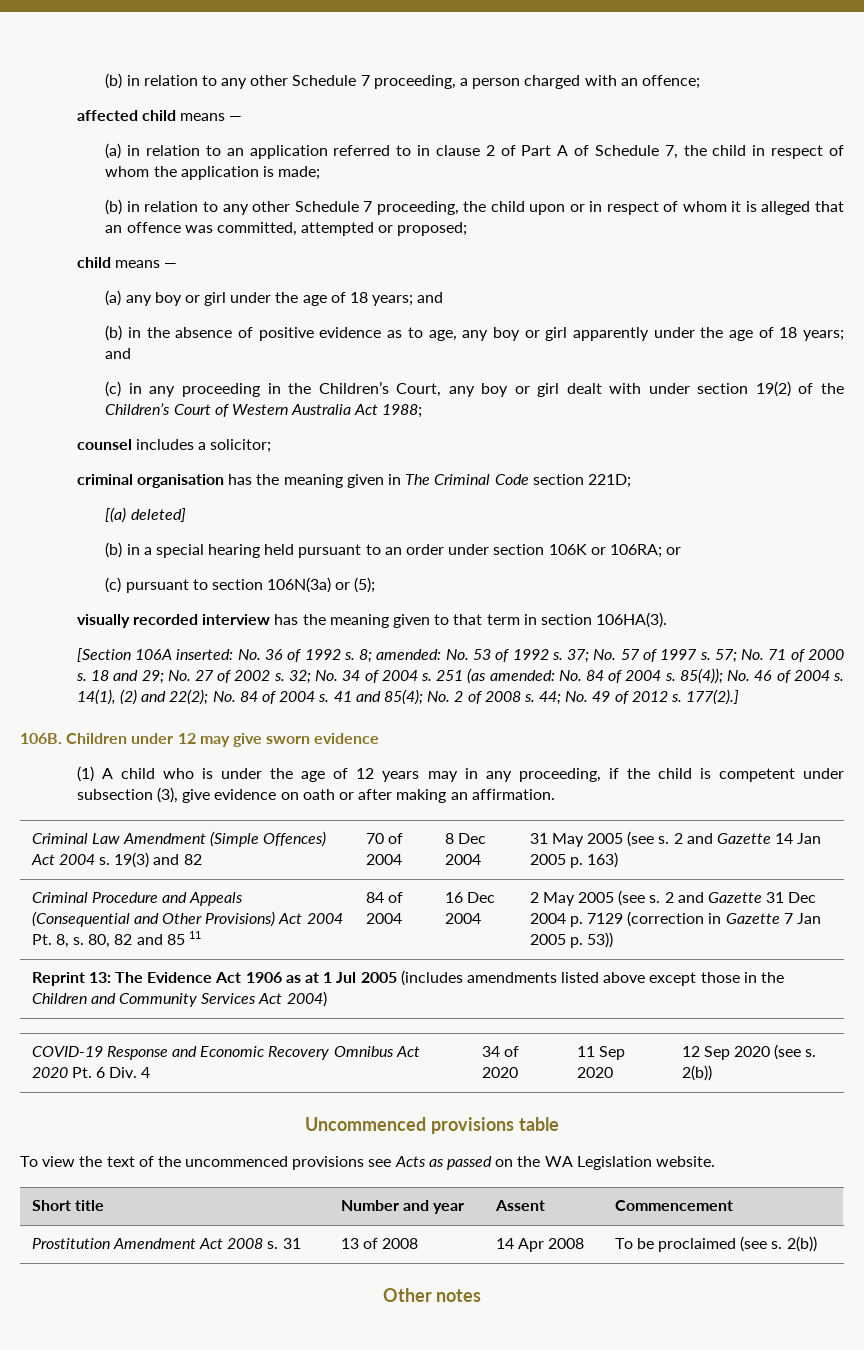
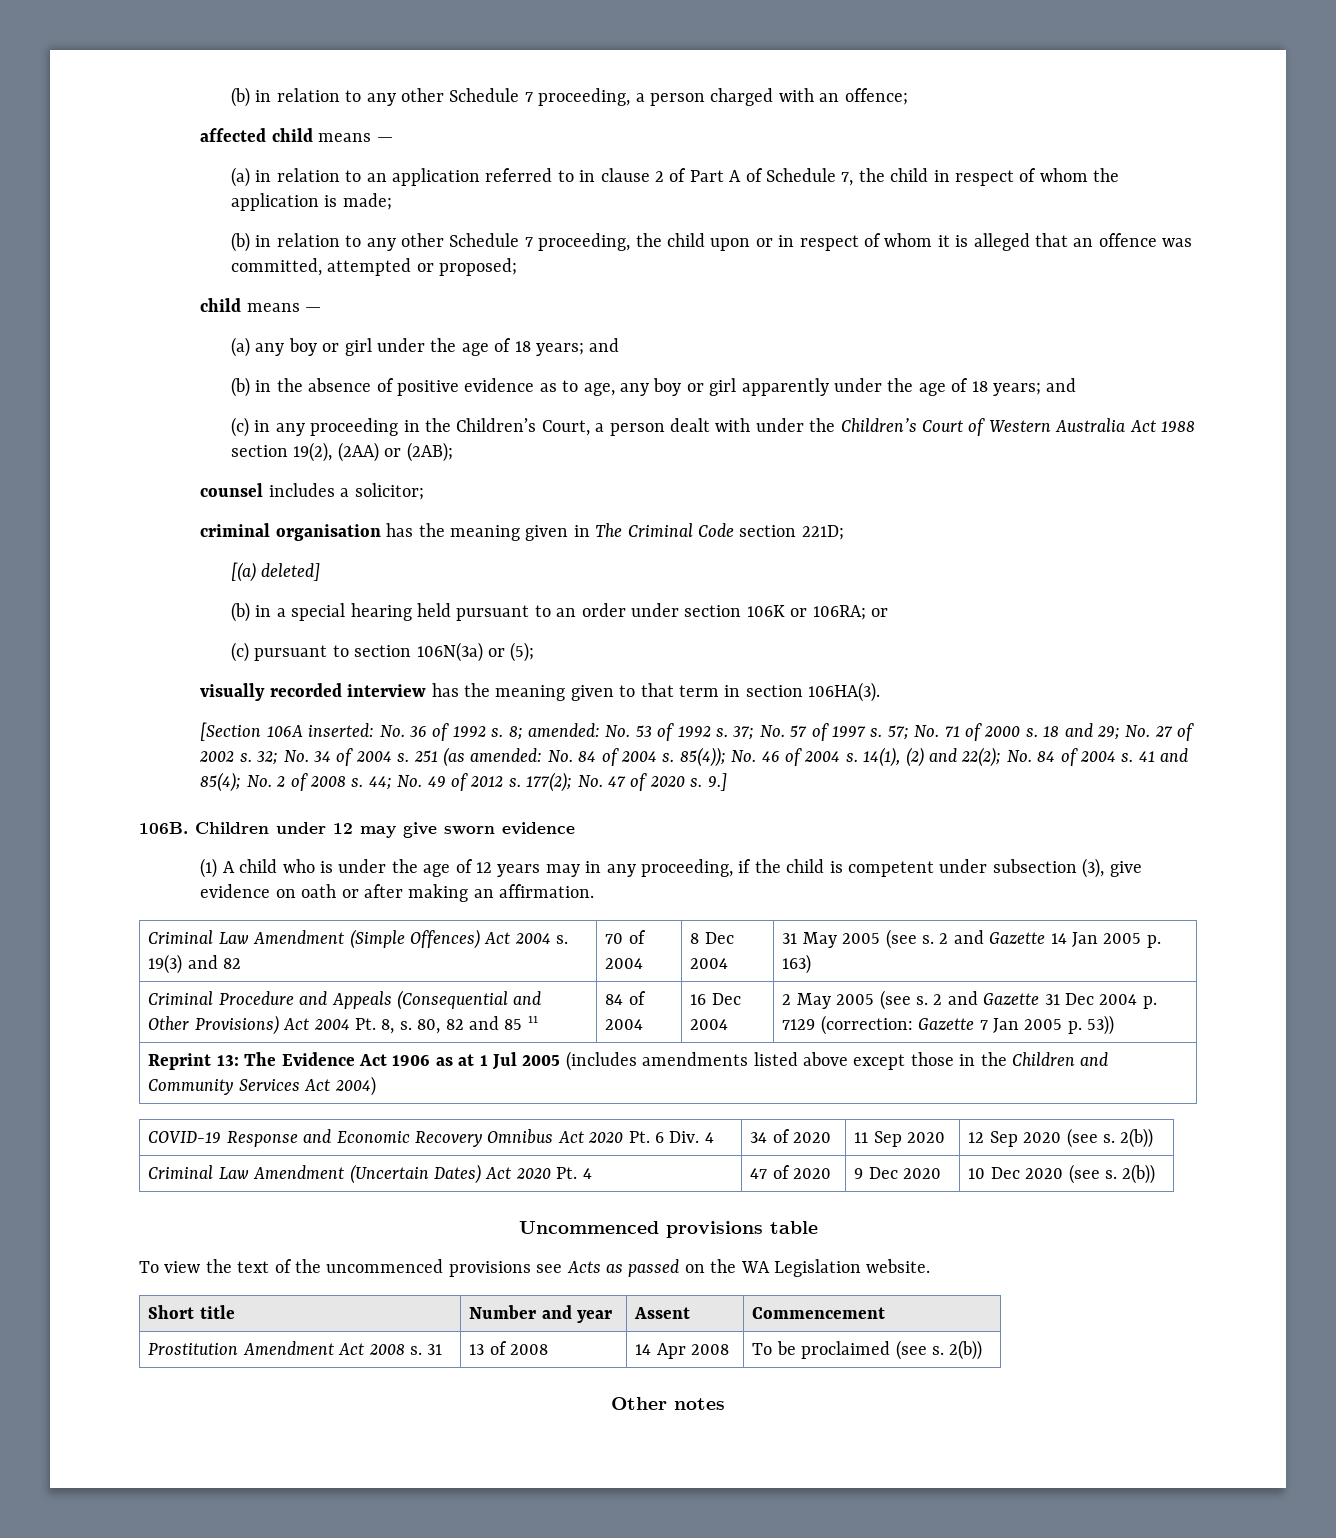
- (c) in any proceeding in the Children’s Court, any boy or girl dealt with under section 19(2) of the Children’s Court of Western Australia Act 1988;
+ (c) in any proceeding in the Children’s Court, a person dealt with under the Children’s Court of Western Australia Act 1988 section 19(2), (2AA) or (2AB);
- 177(2).]
+ 177(2); No. 47 of 2020 s. 9.]
- 2 and Gazette 31 Dec 2004 p. 7129 (correction in Gazette 7 Jan 2005 p. 53))
+ 2 and Gazette 31 Dec 2004 p. 7129 (correction: Gazette 7 Jan 2005 p. 53))
+ Criminal Law Amendment (Uncertain Dates) Act 2020 Pt. 4 | 47 of 2020 | 9 Dec 2020 | 10 Dec 2020 (see s. 2(b))

